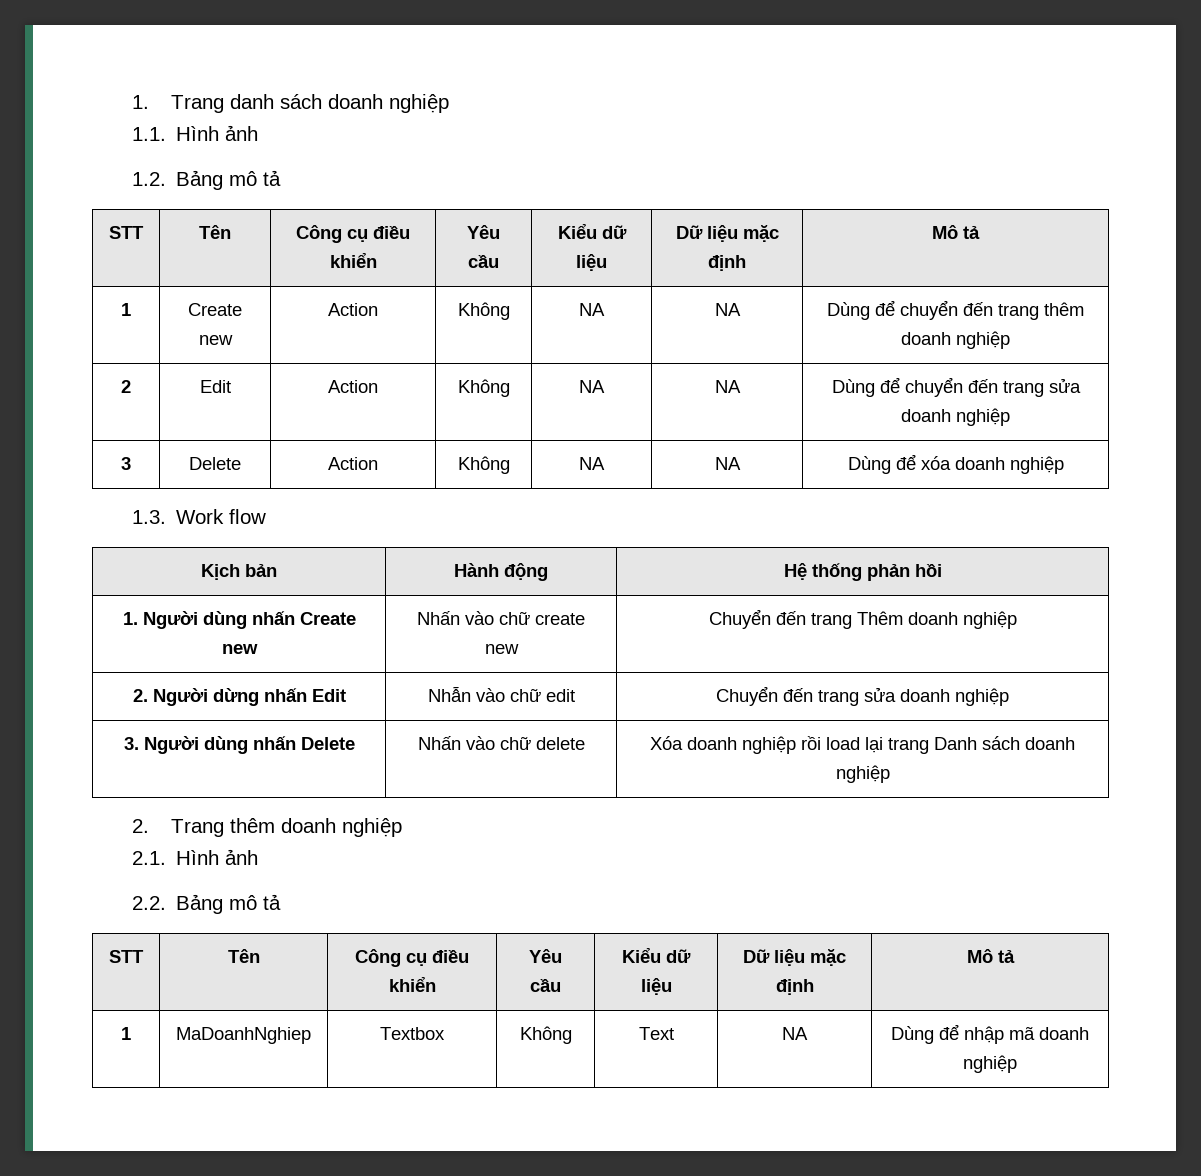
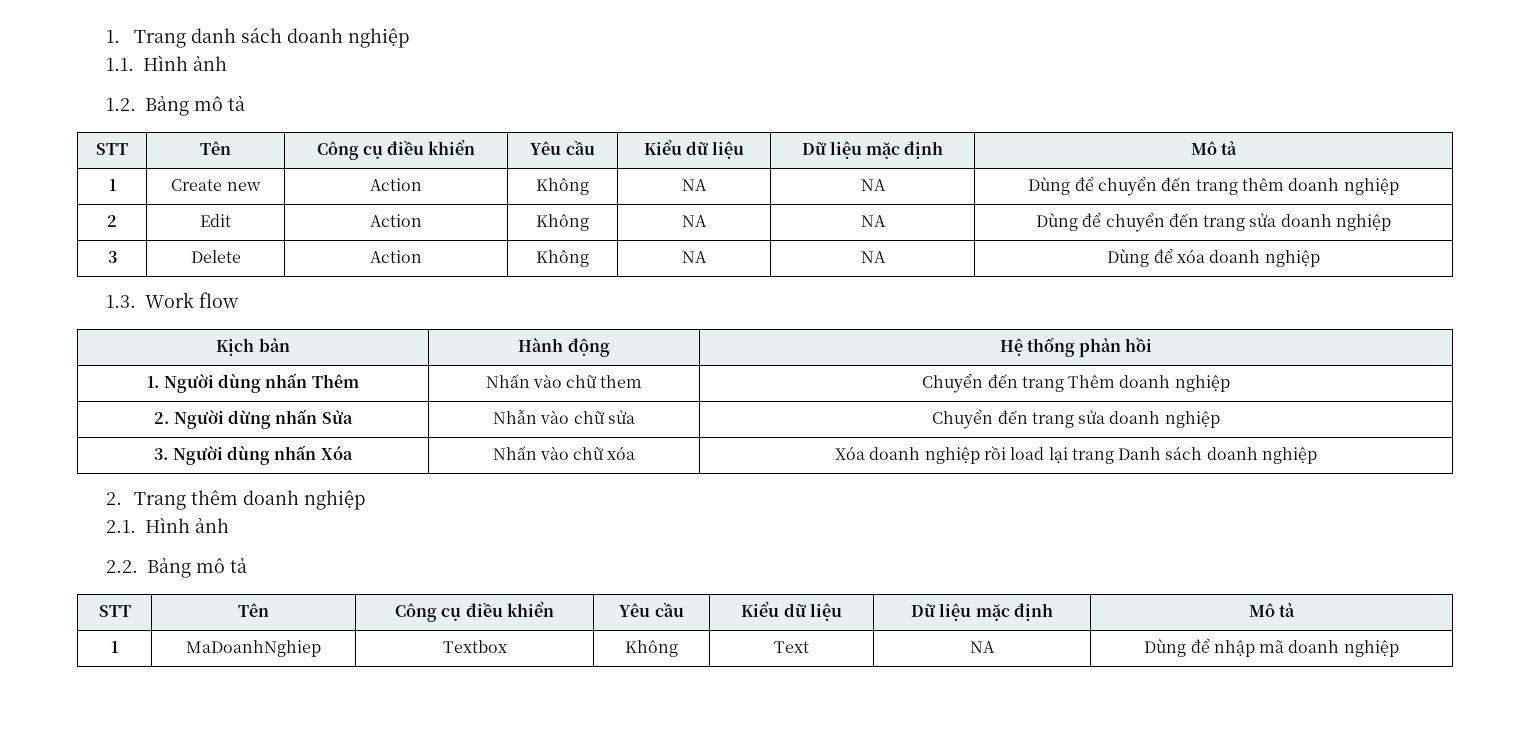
- 1. Người dùng nhấn Create new | Nhấn vào chữ create new | Chuyển đến trang Thêm doanh nghiệp
+ 1. Người dùng nhấn Thêm | Nhấn vào chữ them | Chuyển đến trang Thêm doanh nghiệp
- 2. Người dừng nhấn Edit | Nhẫn vào chữ edit | Chuyển đến trang sửa doanh nghiệp
+ 2. Người dừng nhấn Sửa | Nhẫn vào chữ sửa | Chuyển đến trang sửa doanh nghiệp
- 3. Người dùng nhấn Delete | Nhấn vào chữ delete | Xóa doanh nghiệp rồi load lại trang Danh sách doanh nghiệp
+ 3. Người dùng nhấn Xóa | Nhấn vào chữ xóa | Xóa doanh nghiệp rồi load lại trang Danh sách doanh nghiệp

